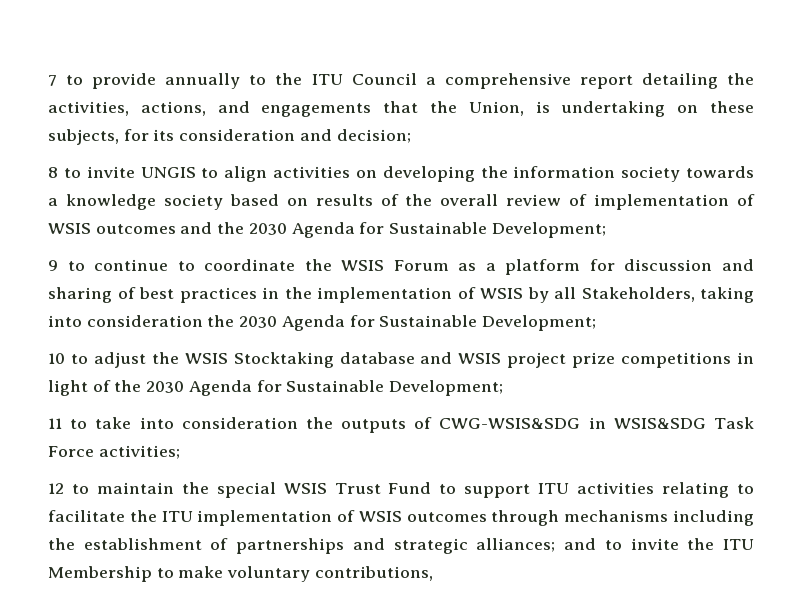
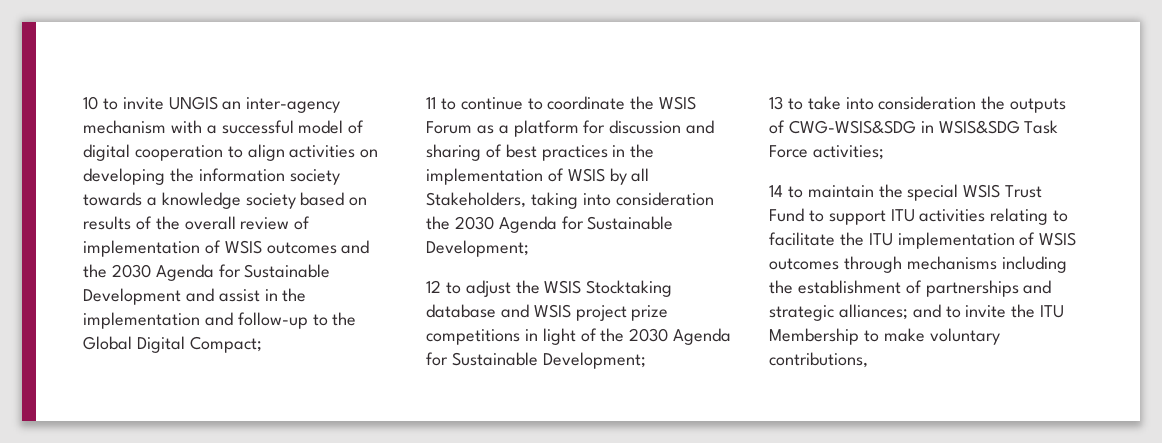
- 7 to provide annually to the ITU Council a comprehensive report detailing the activities, actions, and engagements that the Union, is undertaking on these subjects, for its consideration and decision;
- 8 to invite UNGIS to align activities on developing the information society towards a knowledge society based on results of the overall review of implementation of WSIS outcomes and the 2030 Agenda for Sustainable Development;
- 9 to continue to coordinate the WSIS Forum as a platform for discussion and sharing of best practices in the implementation of WSIS by all Stakeholders, taking into consideration the 2030 Agenda for Sustainable Development;
+ 10 to invite UNGIS an inter-agency mechanism with a successful model of digital cooperation to align activities on developing the information society towards a knowledge society based on results of the overall review of implementation of WSIS outcomes and the 2030 Agenda for Sustainable Development and assist in the implementation and follow-up to the Global Digital Compact;
+ 11 to continue to coordinate the WSIS Forum as a platform for discussion and sharing of best practices in the implementation of WSIS by all Stakeholders, taking into consideration the 2030 Agenda for Sustainable Development;
- 10 to adjust the WSIS Stocktaking database and WSIS project prize competitions in light of the 2030 Agenda for Sustainable Development;
+ 12 to adjust the WSIS Stocktaking database and WSIS project prize competitions in light of the 2030 Agenda for Sustainable Development;
- 11 to take into consideration the outputs of CWG-WSIS&SDG in WSIS&SDG Task Force activities;
+ 13 to take into consideration the outputs of CWG-WSIS&SDG in WSIS&SDG Task Force activities;
- 12 to maintain the special WSIS Trust Fund to support ITU activities relating to facilitate the ITU implementation of WSIS outcomes through mechanisms including the establishment of partnerships and strategic alliances; and to invite the ITU Membership to make voluntary contributions,
+ 14 to maintain the special WSIS Trust Fund to support ITU activities relating to facilitate the ITU implementation of WSIS outcomes through mechanisms including the establishment of partnerships and strategic alliances; and to invite the ITU Membership to make voluntary contributions,

